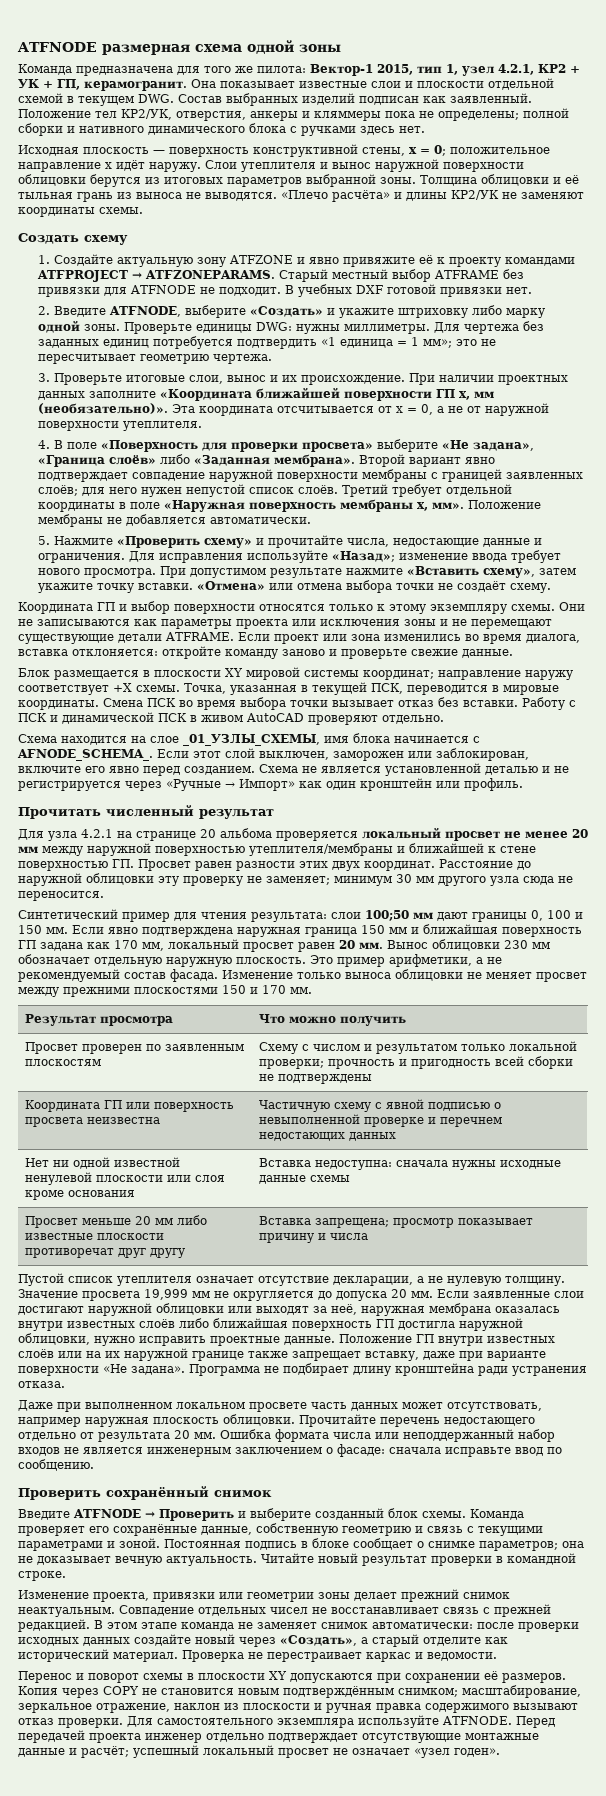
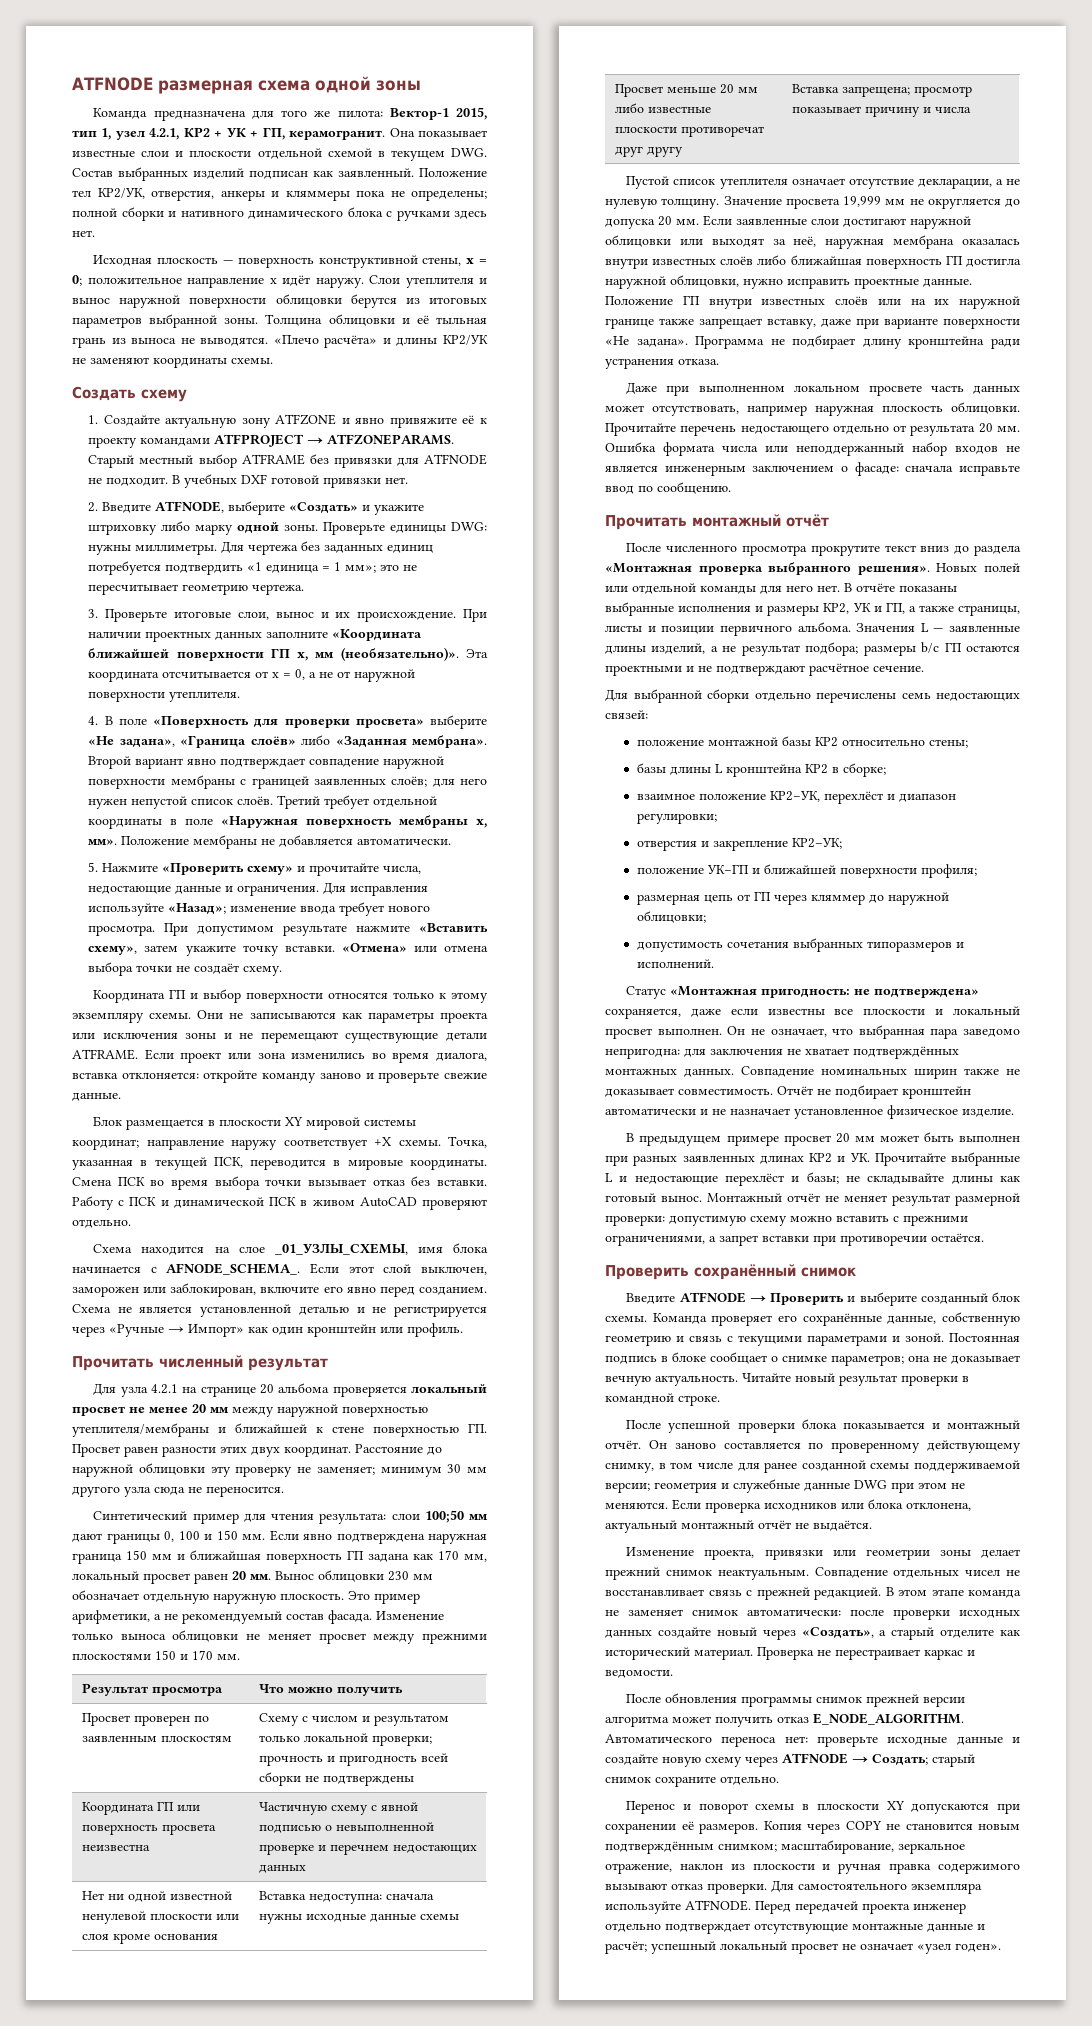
+ Прочитать монтажный отчёт
+ После численного просмотра прокрутите текст вниз до раздела «Монтажная проверка выбранного решения». Новых полей или отдельной команды для него нет. В отчёте показаны выбранные исполнения и размеры КР2, УК и ГП, а также страницы, листы и позиции первичного альбома. Значения L — заявленные длины изделий, а не результат подбора; размеры b/c ГП остаются проектными и не подтверждают расчётное сечение.
+ Для выбранной сборки отдельно перечислены семь недостающих связей:
+ положение монтажной базы КР2 относительно стены;
+ базы длины L кронштейна КР2 в сборке;
+ взаимное положение КР2–УК, перехлёст и диапазон регулировки;
+ отверстия и закрепление КР2–УК;
+ положение УК–ГП и ближайшей поверхности профиля;
+ размерная цепь от ГП через кляммер до наружной облицовки;
+ допустимость сочетания выбранных типоразмеров и исполнений.
+ Статус «Монтажная пригодность: не подтверждена» сохраняется, даже если известны все плоскости и локальный просвет выполнен. Он не означает, что выбранная пара заведомо непригодна: для заключения не хватает подтверждённых монтажных данных. Совпадение номинальных ширин также не доказывает совместимость. Отчёт не подбирает кронштейн автоматически и не назначает установленное физическое изделие.
+ В предыдущем примере просвет 20 мм может быть выполнен при разных заявленных длинах КР2 и УК. Прочитайте выбранные L и недостающие перехлёст и базы; не складывайте длины как готовый вынос. Монтажный отчёт не меняет результат размерной проверки: допустимую схему можно вставить с прежними ограничениями, а запрет вставки при противоречии остаётся.
+ После успешной проверки блока показывается и монтажный отчёт. Он заново составляется по проверенному действующему снимку, в том числе для ранее созданной схемы поддерживаемой версии; геометрия и служебные данные DWG при этом не меняются. Если проверка исходников или блока отклонена, актуальный монтажный отчёт не выдаётся.
+ После обновления программы снимок прежней версии алгоритма может получить отказ E_NODE_ALGORITHM. Автоматического переноса нет: проверьте исходные данные и создайте новую схему через ATFNODE → Создать; старый снимок сохраните отдельно.

